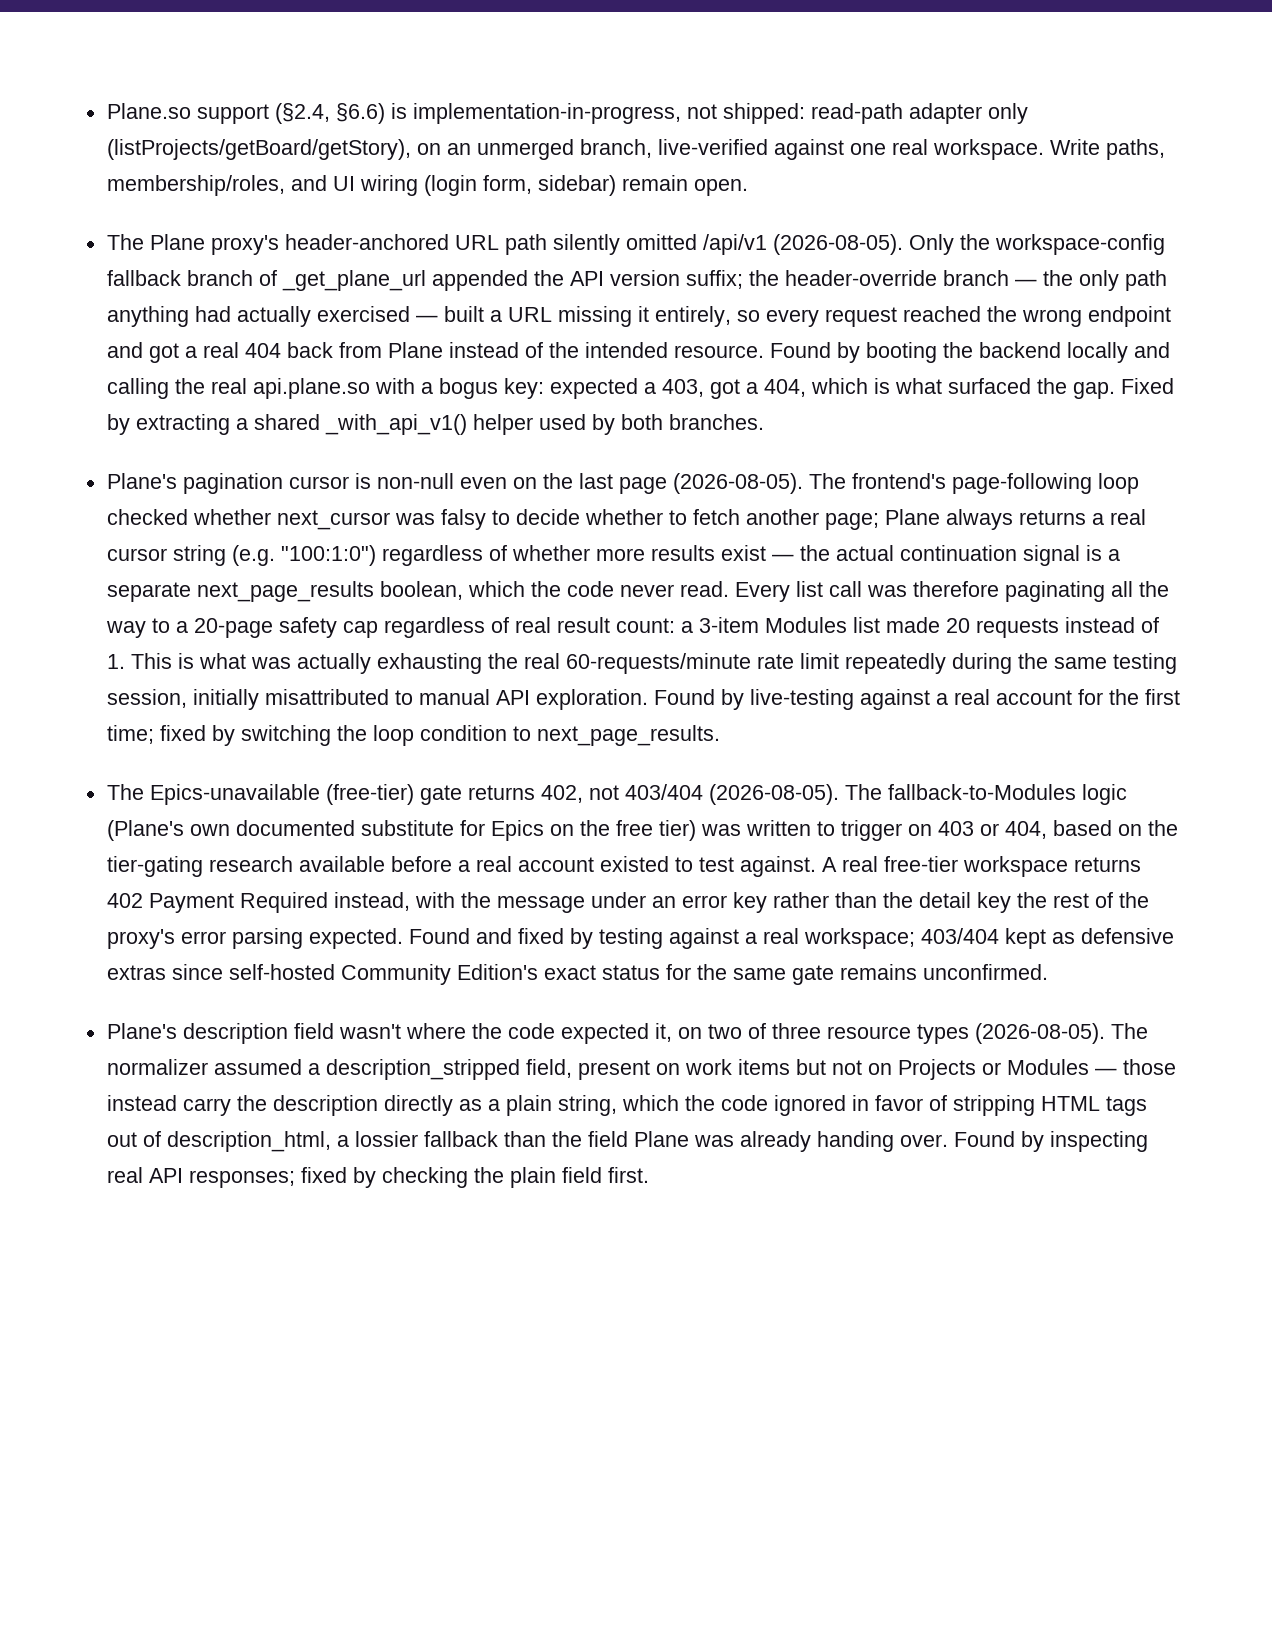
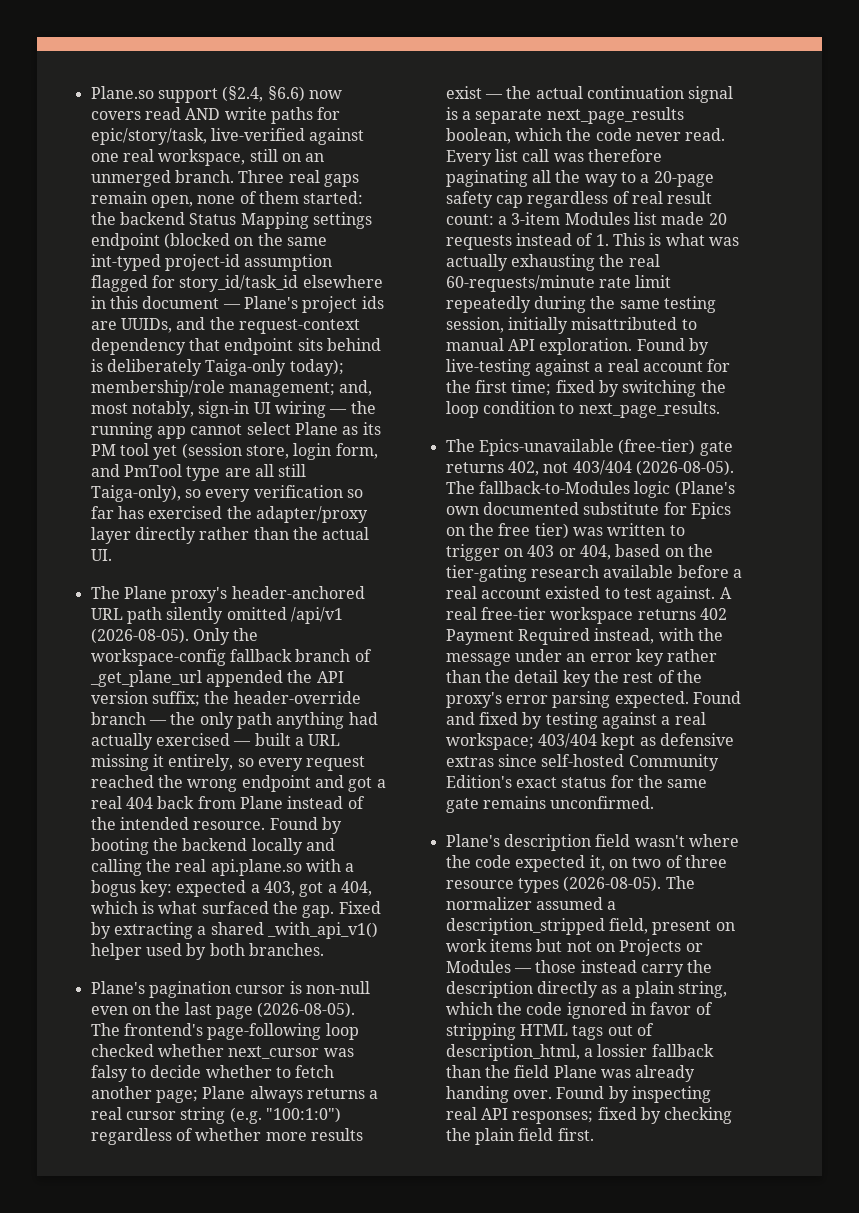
- Plane.so support (§2.4, §6.6) is implementation-in-progress, not shipped: read-path adapter only (listProjects/getBoard/getStory), on an unmerged branch, live-verified against one real workspace. Write paths, membership/roles, and UI wiring (login form, sidebar) remain open.
+ Plane.so support (§2.4, §6.6) now covers read AND write paths for epic/story/task, live-verified against one real workspace, still on an unmerged branch. Three real gaps remain open, none of them started: the backend Status Mapping settings endpoint (blocked on the same int-typed project-id assumption flagged for story_id/task_id elsewhere in this document — Plane's project ids are UUIDs, and the request-context dependency that endpoint sits behind is deliberately Taiga-only today); membership/role management; and, most notably, sign-in UI wiring — the running app cannot select Plane as its PM tool yet (session store, login form, and PmTool type are all still Taiga-only), so every verification so far has exercised the adapter/proxy layer directly rather than the actual UI.

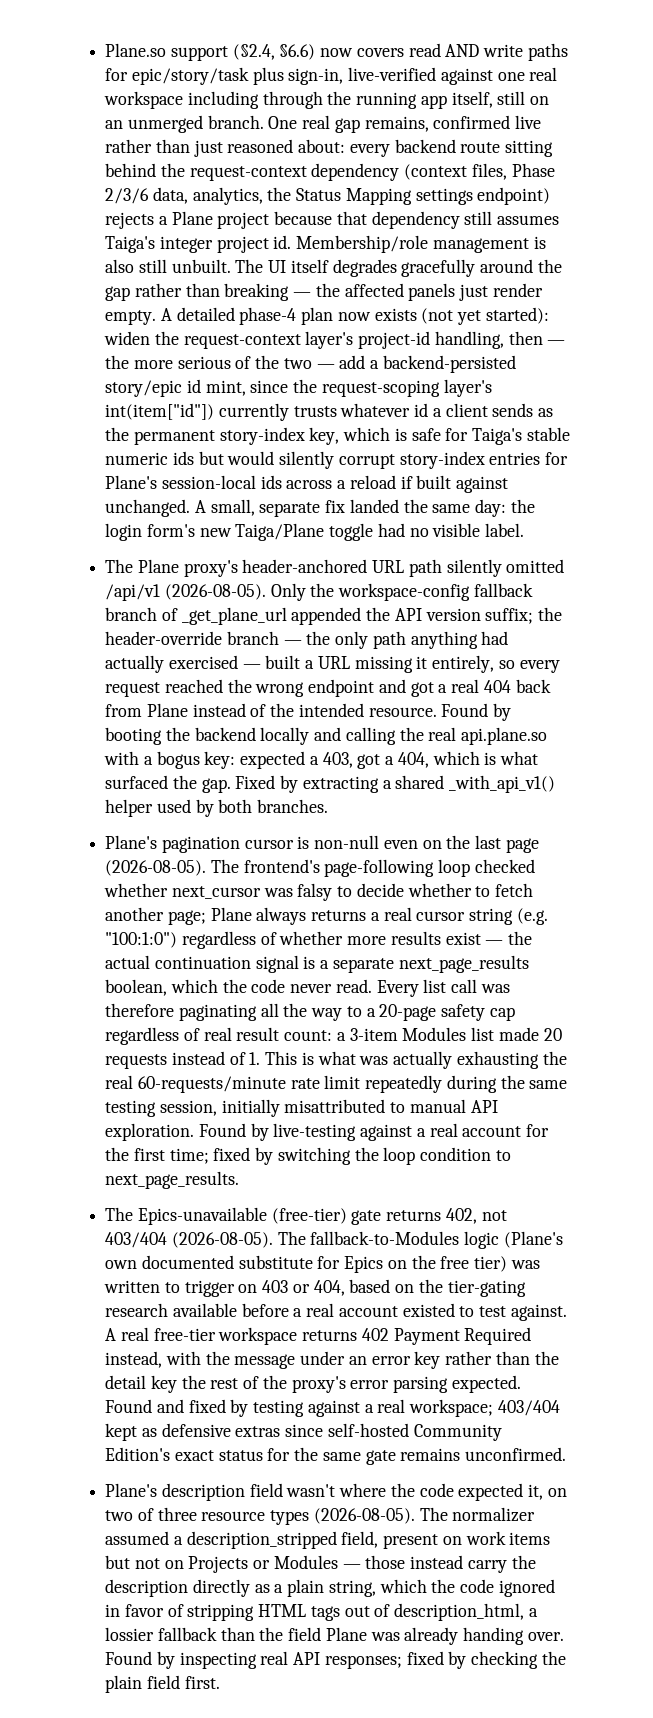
- Plane.so support (§2.4, §6.6) now covers read AND write paths for epic/story/task, live-verified against one real workspace, still on an unmerged branch.
+ Plane.so support (§2.4, §6.6) now covers read AND write paths for epic/story/task plus sign-in, live-verified against one real workspace including through the running app itself, still on an unmerged branch.
- Three real gaps remain open, none of them started: the backend Status Mapping settings endpoint (blocked on the same int-typed project-id assumption flagged for story_id/task_id elsewhere in this document — Plane's project ids are UUIDs, and the request-context dependency that endpoint sits behind is deliberately Taiga-only today); membership/role management; and, most notably, sign-in UI wiring — the running app cannot select Plane as its PM tool yet (session store, login form, and PmTool type are all still Taiga-only), so every verification so far has exercised the adapter/proxy layer directly rather than the actual UI.
+ One real gap remains, confirmed live rather than just reasoned about: every backend route sitting behind the request-context dependency (context files, Phase 2/3/6 data, analytics, the Status Mapping settings endpoint) rejects a Plane project because that dependency still assumes Taiga's integer project id. Membership/role management is also still unbuilt. The UI itself degrades gracefully around the gap rather than breaking — the affected panels just render empty. A detailed phase-4 plan now exists (not yet started): widen the request-context layer's project-id handling, then — the more serious of the two — add a backend-persisted story/epic id mint, since the request-scoping layer's int(item["id"]) currently trusts whatever id a client sends as the permanent story-index key, which is safe for Taiga's stable numeric ids but would silently corrupt story-index entries for Plane's session-local ids across a reload if built against unchanged. A small, separate fix landed the same day: the login form's new Taiga/Plane toggle had no visible label.

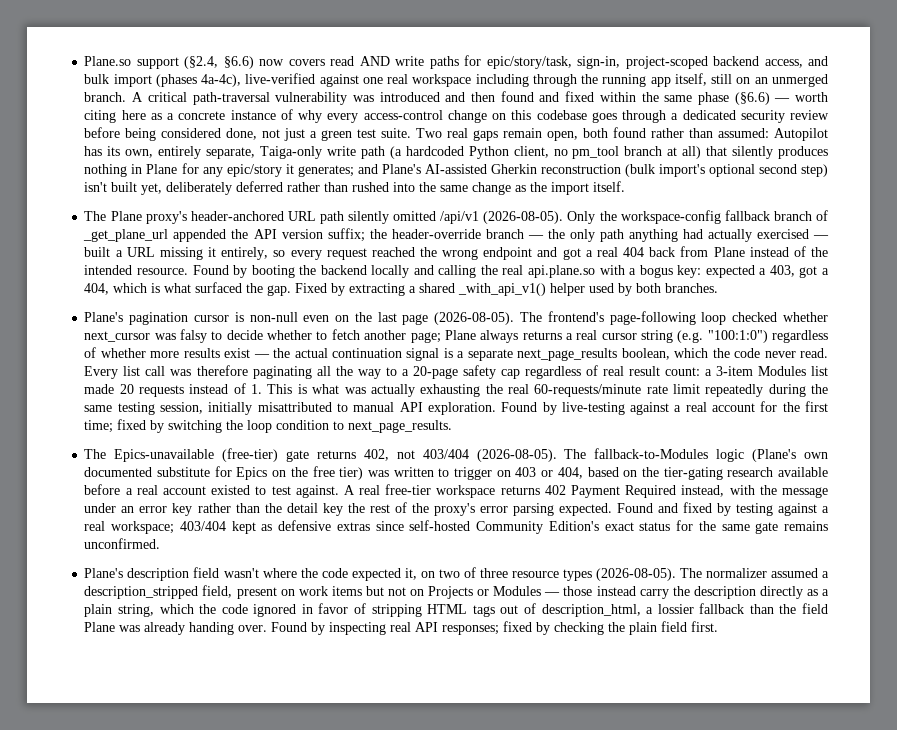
- Plane.so support (§2.4, §6.6) now covers read AND write paths for epic/story/task plus sign-in, live-verified against one real workspace including through the running app itself, still on an unmerged branch.
+ Plane.so support (§2.4, §6.6) now covers read AND write paths for epic/story/task, sign-in, project-scoped backend access, and bulk import (phases 4a-4c), live-verified against one real workspace including through the running app itself, still on an unmerged branch.
- One real gap remains, confirmed live rather than just reasoned about: every backend route sitting behind the request-context dependency (context files, Phase 2/3/6 data, analytics, the Status Mapping settings endpoint) rejects a Plane project because that dependency still assumes Taiga's integer project id. Membership/role management is also still unbuilt. The UI itself degrades gracefully around the gap rather than breaking — the affected panels just render empty. A detailed phase-4 plan now exists (not yet started): widen the request-context layer's project-id handling, then — the more serious of the two — add a backend-persisted story/epic id mint, since the request-scoping layer's int(item["id"]) currently trusts whatever id a client sends as the permanent story-index key, which is safe for Taiga's stable numeric ids but would silently corrupt story-index entries for Plane's session-local ids across a reload if built against unchanged. A small, separate fix landed the same day: the login form's new Taiga/Plane toggle had no visible label.
+ A critical path-traversal vulnerability was introduced and then found and fixed within the same phase (§6.6) — worth citing here as a concrete instance of why every access-control change on this codebase goes through a dedicated security review before being considered done, not just a green test suite. Two real gaps remain open, both found rather than assumed: Autopilot has its own, entirely separate, Taiga-only write path (a hardcoded Python client, no pm_tool branch at all) that silently produces nothing in Plane for any epic/story it generates; and Plane's AI-assisted Gherkin reconstruction (bulk import's optional second step) isn't built yet, deliberately deferred rather than rushed into the same change as the import itself.

